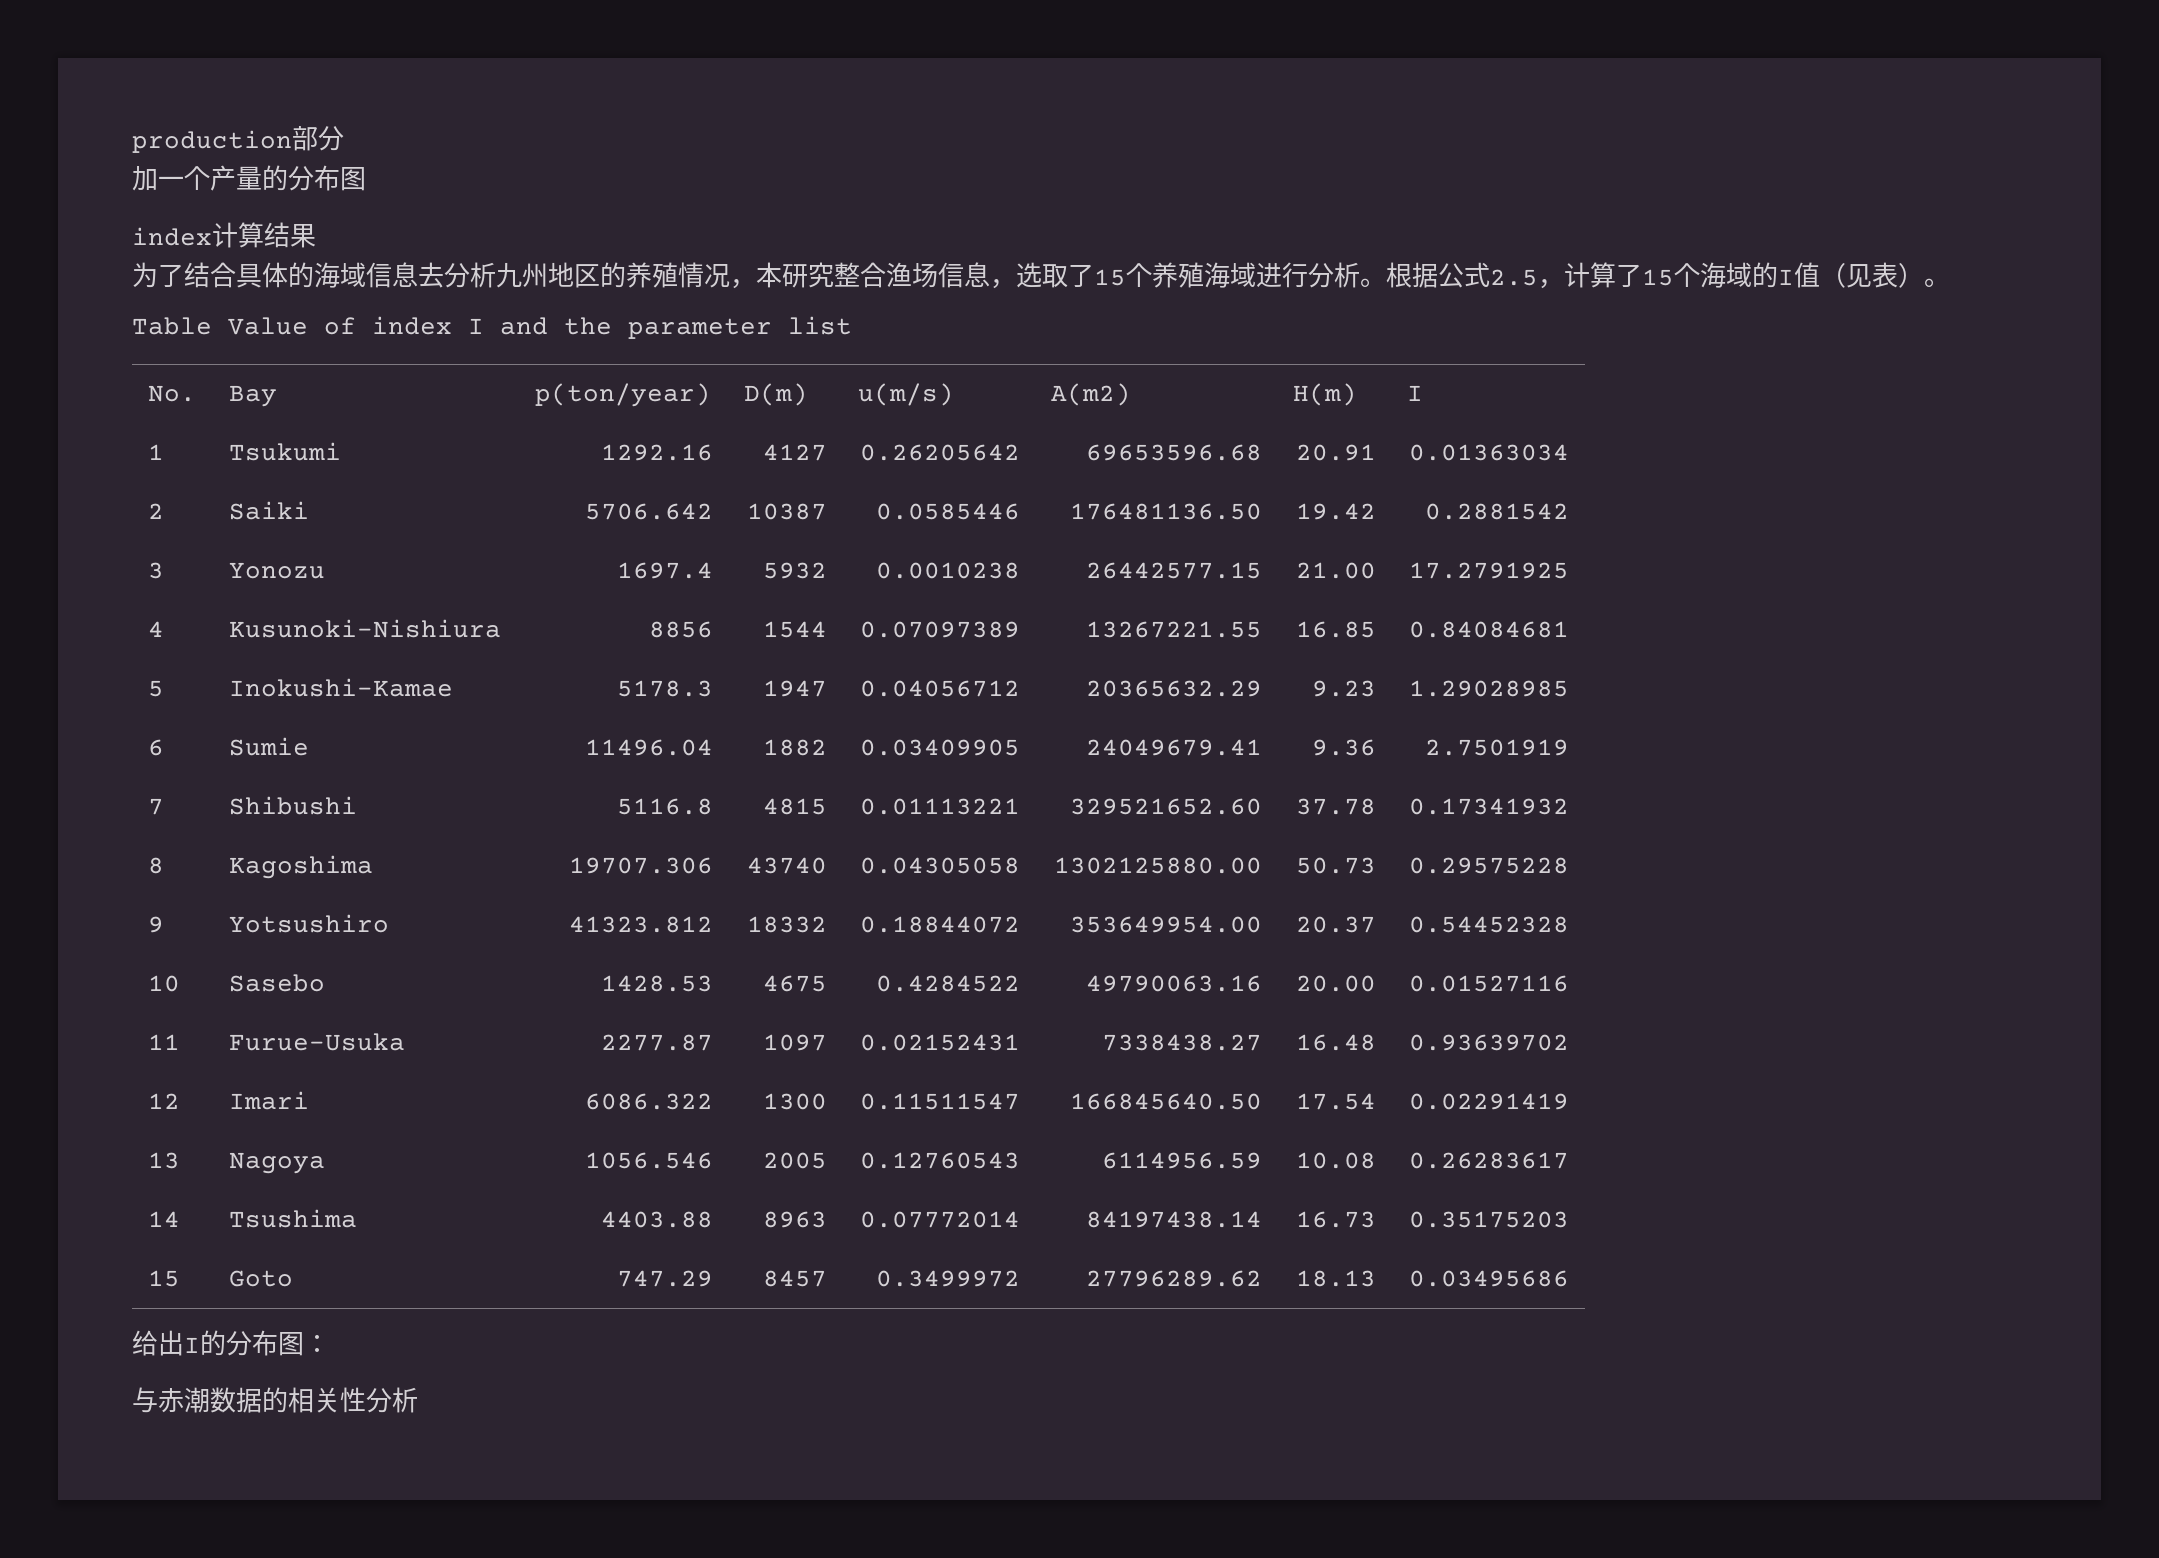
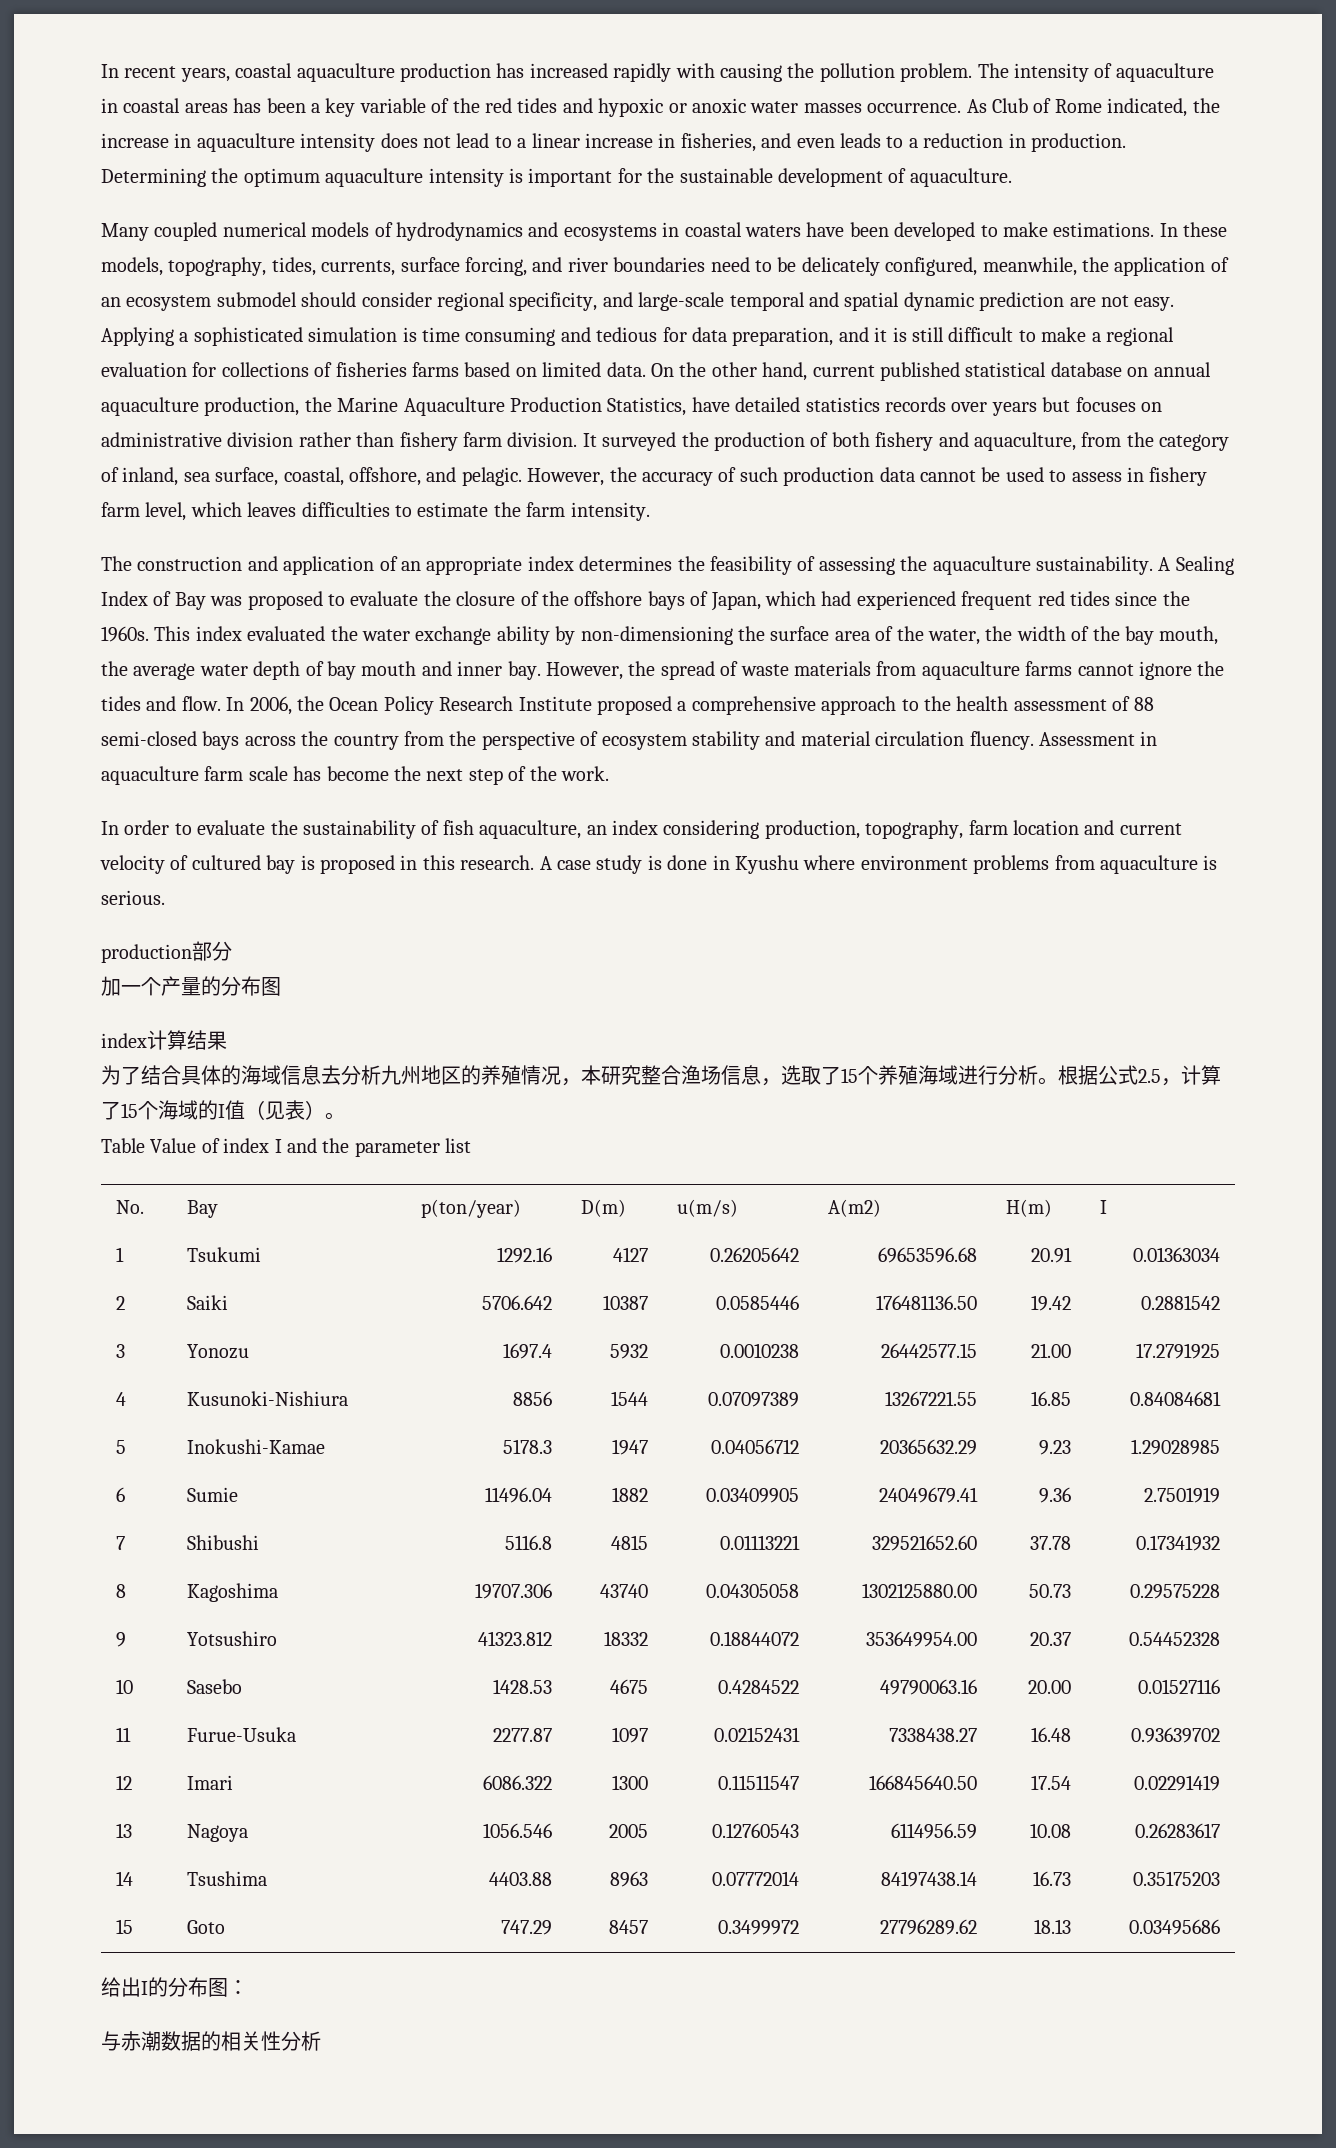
+ In recent years, coastal aquaculture production has increased rapidly with causing the pollution problem. The intensity of aquaculture in coastal areas has been a key variable of the red tides and hypoxic or anoxic water masses occurrence. As Club of Rome indicated, the increase in aquaculture intensity does not lead to a linear increase in fisheries, and even leads to a reduction in production. Determining the optimum aquaculture intensity is important for the sustainable development of aquaculture.
+ Many coupled numerical models of hydrodynamics and ecosystems in coastal waters have been developed to make estimations. In these models, topography, tides, currents, surface forcing, and river boundaries need to be delicately configured, meanwhile, the application of an ecosystem submodel should consider regional specificity, and large-scale temporal and spatial dynamic prediction are not easy. Applying a sophisticated simulation is time consuming and tedious for data preparation, and it is still difficult to make a regional evaluation for collections of fisheries farms based on limited data. On the other hand, current published statistical database on annual aquaculture production, the Marine Aquaculture Production Statistics, have detailed statistics records over years but focuses on administrative division rather than fishery farm division. It surveyed the production of both fishery and aquaculture, from the category of inland, sea surface, coastal, offshore, and pelagic. However, the accuracy of such production data cannot be used to assess in fishery farm level, which leaves difficulties to estimate the farm intensity.
+ The construction and application of an appropriate index determines the feasibility of assessing the aquaculture sustainability. A Sealing Index of Bay was proposed to evaluate the closure of the offshore bays of Japan, which had experienced frequent red tides since the 1960s. This index evaluated the water exchange ability by non-dimensioning the surface area of the water, the width of the bay mouth, the average water depth of bay mouth and inner bay. However, the spread of waste materials from aquaculture farms cannot ignore the tides and flow. In 2006, the Ocean Policy Research Institute proposed a comprehensive approach to the health assessment of 88 semi-closed bays across the country from the perspective of ecosystem stability and material circulation fluency. Assessment in aquaculture farm scale has become the next step of the work.
+ In order to evaluate the sustainability of fish aquaculture, an index considering production, topography, farm location and current velocity of cultured bay is proposed in this research. A case study is done in Kyushu where environment problems from aquaculture is serious.

